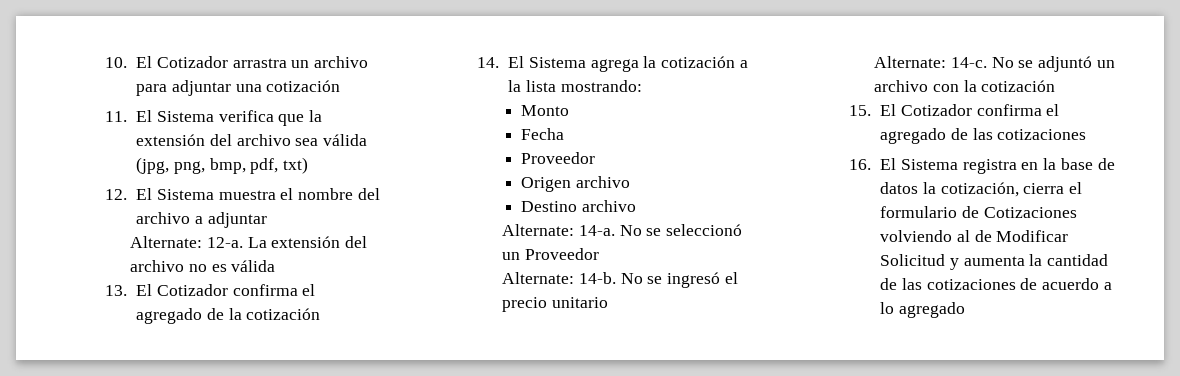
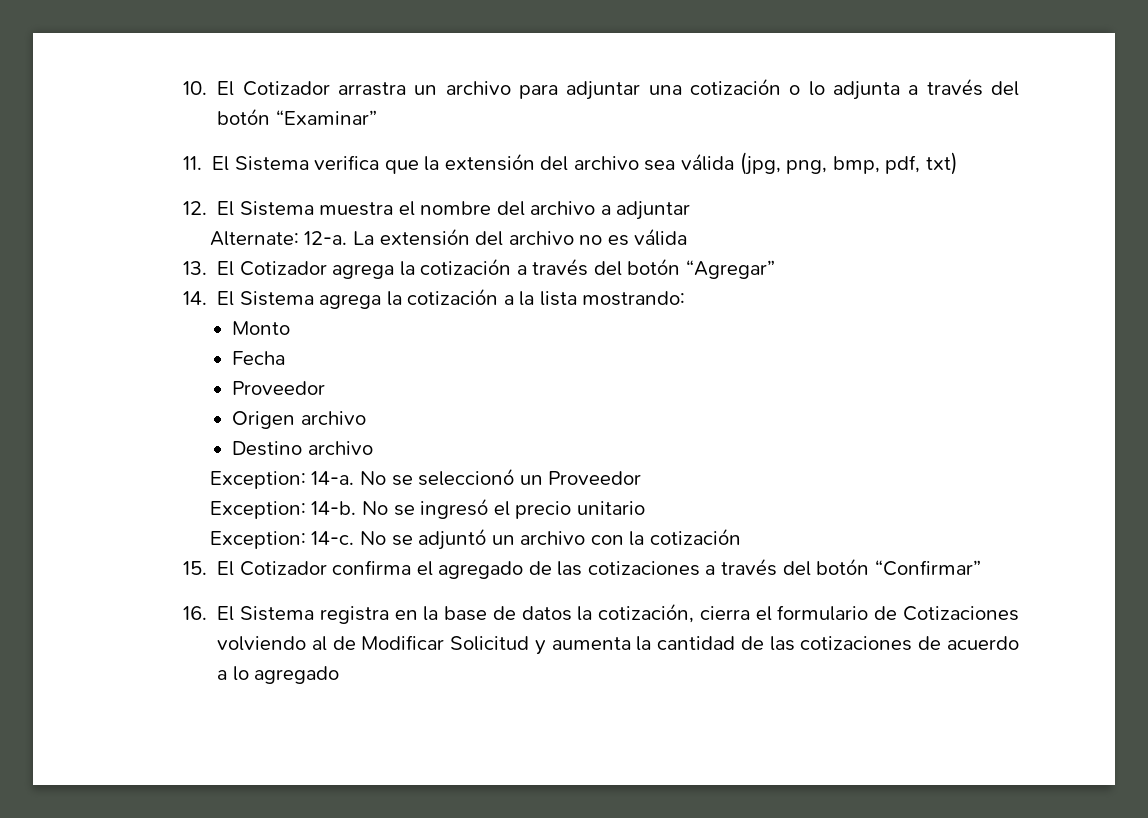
- 10. El Cotizador arrastra un archivo para adjuntar una cotización
+ 10. El Cotizador arrastra un archivo para adjuntar una cotización o lo adjunta a través del botón “Examinar”
- 13. El Cotizador confirma el agregado de la cotización
+ 13. El Cotizador agrega la cotización a través del botón “Agregar”
- Alternate: 14-a.
+ Exception: 14-a.
- Alternate: 14-b.
+ Exception: 14-b.
- Alternate: 14-c.
+ Exception: 14-c.
- 15. El Cotizador confirma el agregado de las cotizaciones
+ 15. El Cotizador confirma el agregado de las cotizaciones a través del botón “Confirmar”

